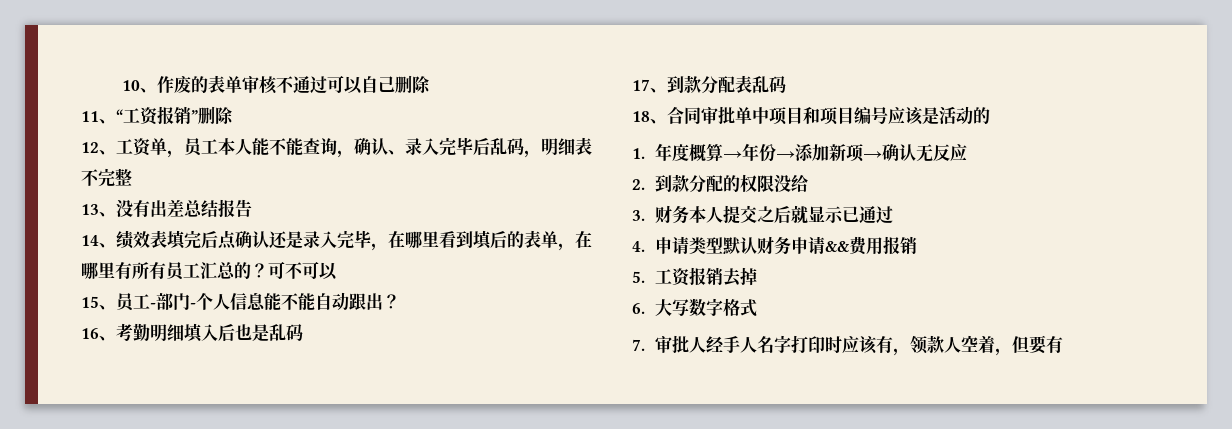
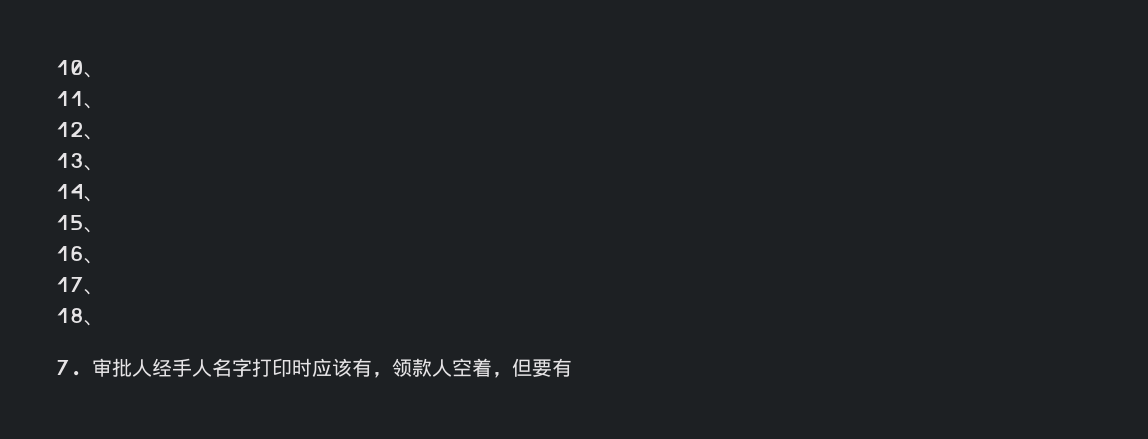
- 10、作废的表单审核不通过可以自己删除
- 11、“工资报销”删除
- 12、工资单，员工本人能不能查询，确认、录入完毕后乱码，明细表不完整
- 13、没有出差总结报告
- 14、绩效表填完后点确认还是录入完毕，在哪里看到填后的表单，在哪里有所有员工汇总的？可不可以
- 15、员工-部门-个人信息能不能自动跟出？
- 16、考勤明细填入后也是乱码
- 17、到款分配表乱码
- 18、合同审批单中项目和项目编号应该是活动的
- 1.年度概算→年份→添加新项→确认无反应
- 2.到款分配的权限没给
- 3.财务本人提交之后就显示已通过
- 4.申请类型默认财务申请&&费用报销
- 5.工资报销去掉
- 6.大写数字格式
+ 10、
+ 11、
+ 12、
+ 13、
+ 14、
+ 15、
+ 16、
+ 17、
+ 18、

